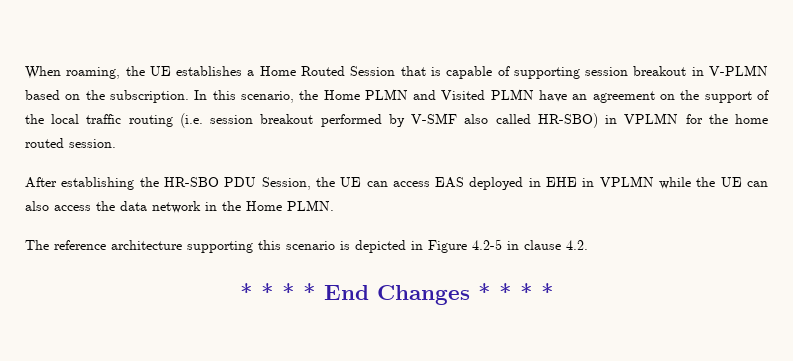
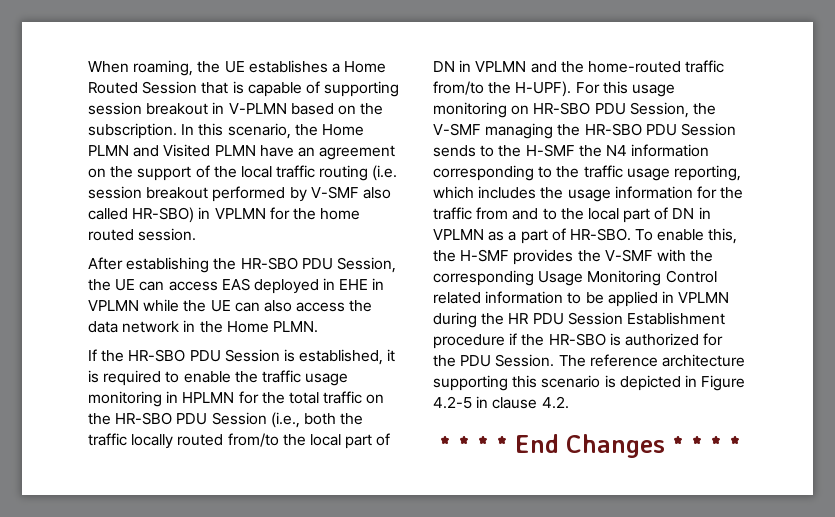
+ If the HR-SBO PDU Session is established, it is required to enable the traffic usage monitoring in HPLMN for the total traffic on the HR-SBO PDU Session (i.e., both the traffic locally routed from/to the local part of DN in VPLMN and the home-routed traffic from/to the H-UPF). For this usage monitoring on HR-SBO PDU Session, the V-SMF managing the HR-SBO PDU Session sends to the H-SMF the N4 information corresponding to the traffic usage reporting, which includes the usage information for the traffic from and to the local part of DN in VPLMN as a part of HR-SBO. To enable this, the H-SMF provides the V-SMF with the corresponding Usage Monitoring Control related information to be applied in VPLMN during the HR PDU Session Establishment procedure if the HR-SBO is authorized for the PDU Session.

